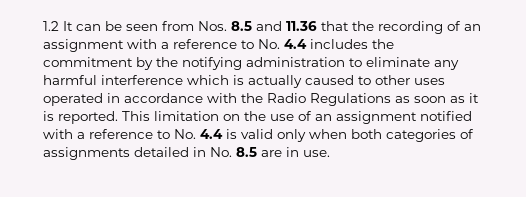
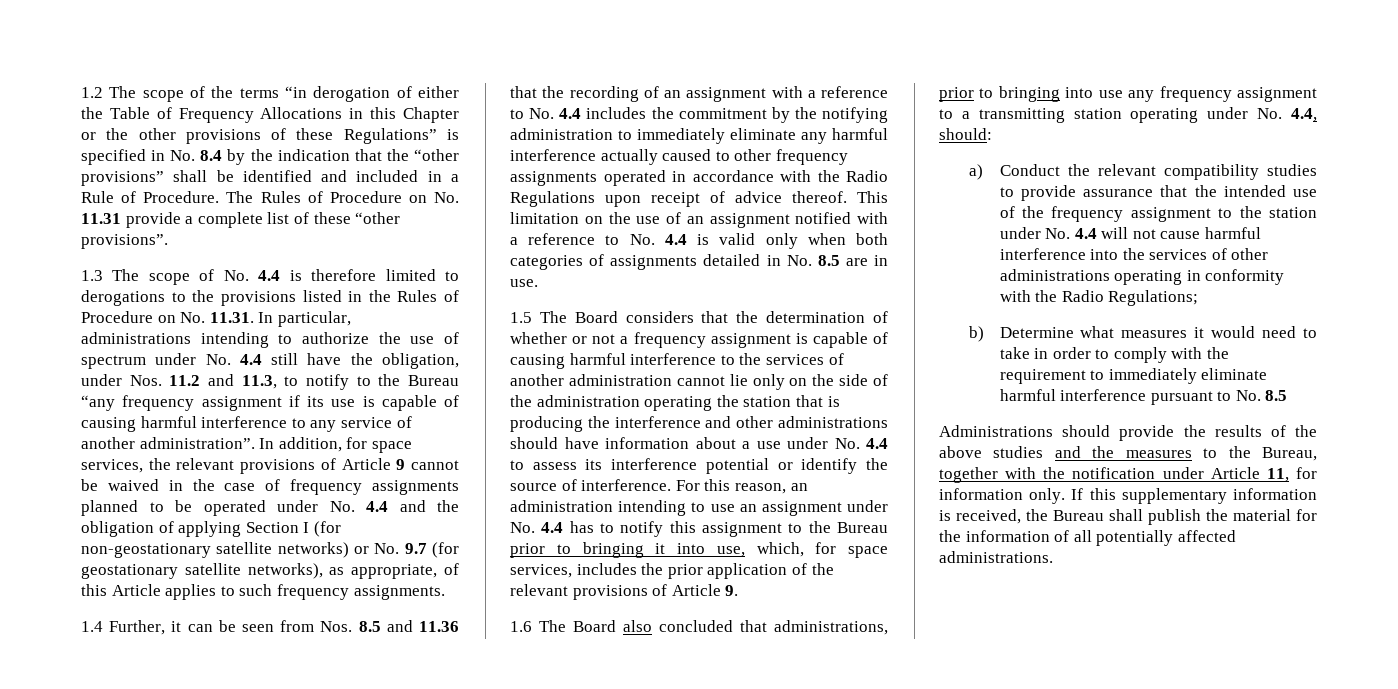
- 1.2 It can be seen from Nos. 8.5 and 11.36 that the recording of an assignment with a reference to No. 4.4 includes the commitment by the notifying administration to eliminate any harmful interference which is actually caused to other uses operated in accordance with the Radio Regulations as soon as it is reported.
+ 1.2 The scope of the terms “in derogation of either the Table of Frequency Allocations in this Chapter or the other provisions of these Regulations” is specified in No. 8.4 by the indication that the “other provisions” shall be identified and included in a Rule of Procedure. The Rules of Procedure on No. 11.31 provide a complete list of these “other provisions”.
+ 1.3 The scope of No. 4.4 is therefore limited to derogations to the provisions listed in the Rules of Procedure on No. 11.31. In particular, administrations intending to authorize the use of spectrum under No. 4.4 still have the obligation, under Nos. 11.2 and 11.3, to notify to the Bureau “any frequency assignment if its use is capable of causing harmful interference to any service of another administration”. In addition, for space services, the relevant provisions of Article 9 cannot be waived in the case of frequency assignments planned to be operated under No. 4.4 and the obligation of applying Section I (for non-geostationary satellite networks) or No. 9.7 (for geostationary satellite networks), as appropriate, of this Article applies to such frequency assignments.
+ 1.4 Further, it can be seen from Nos. 8.5 and 11.36 that the recording of an assignment with a reference to No. 4.4 includes the commitment by the notifying administration to immediately eliminate any harmful interference actually caused to other frequency assignments operated in accordance with the Radio Regulations upon receipt of advice thereof.
+ 1.5 The Board considers that the determination of whether or not a frequency assignment is capable of causing harmful interference to the services of another administration cannot lie only on the side of the administration operating the station that is producing the interference and other administrations should have information about a use under No. 4.4 to assess its interference potential or identify the source of interference. For this reason, an administration intending to use an assignment under No. 4.4 has to notify this assignment to the Bureau prior to bringing it into use, which, for space services, includes the prior application of the relevant provisions of Article 9.
+ 1.6 The Board also concluded that administrations, prior to bringing into use any frequency assignment to a transmitting station operating under No. 4.4, should:
+ a) Conduct the relevant compatibility studies to provide assurance that the intended use of the frequency assignment to the station under No. 4.4 will not cause harmful interference into the services of other administrations operating in conformity with the Radio Regulations;
+ b) Determine what measures it would need to take in order to comply with the requirement to immediately eliminate harmful interference pursuant to No. 8.5
+ Administrations should provide the results of the above studies and the measures to the Bureau, together with the notification under Article 11, for information only. If this supplementary information is received, the Bureau shall publish the material for the information of all potentially affected administrations.

